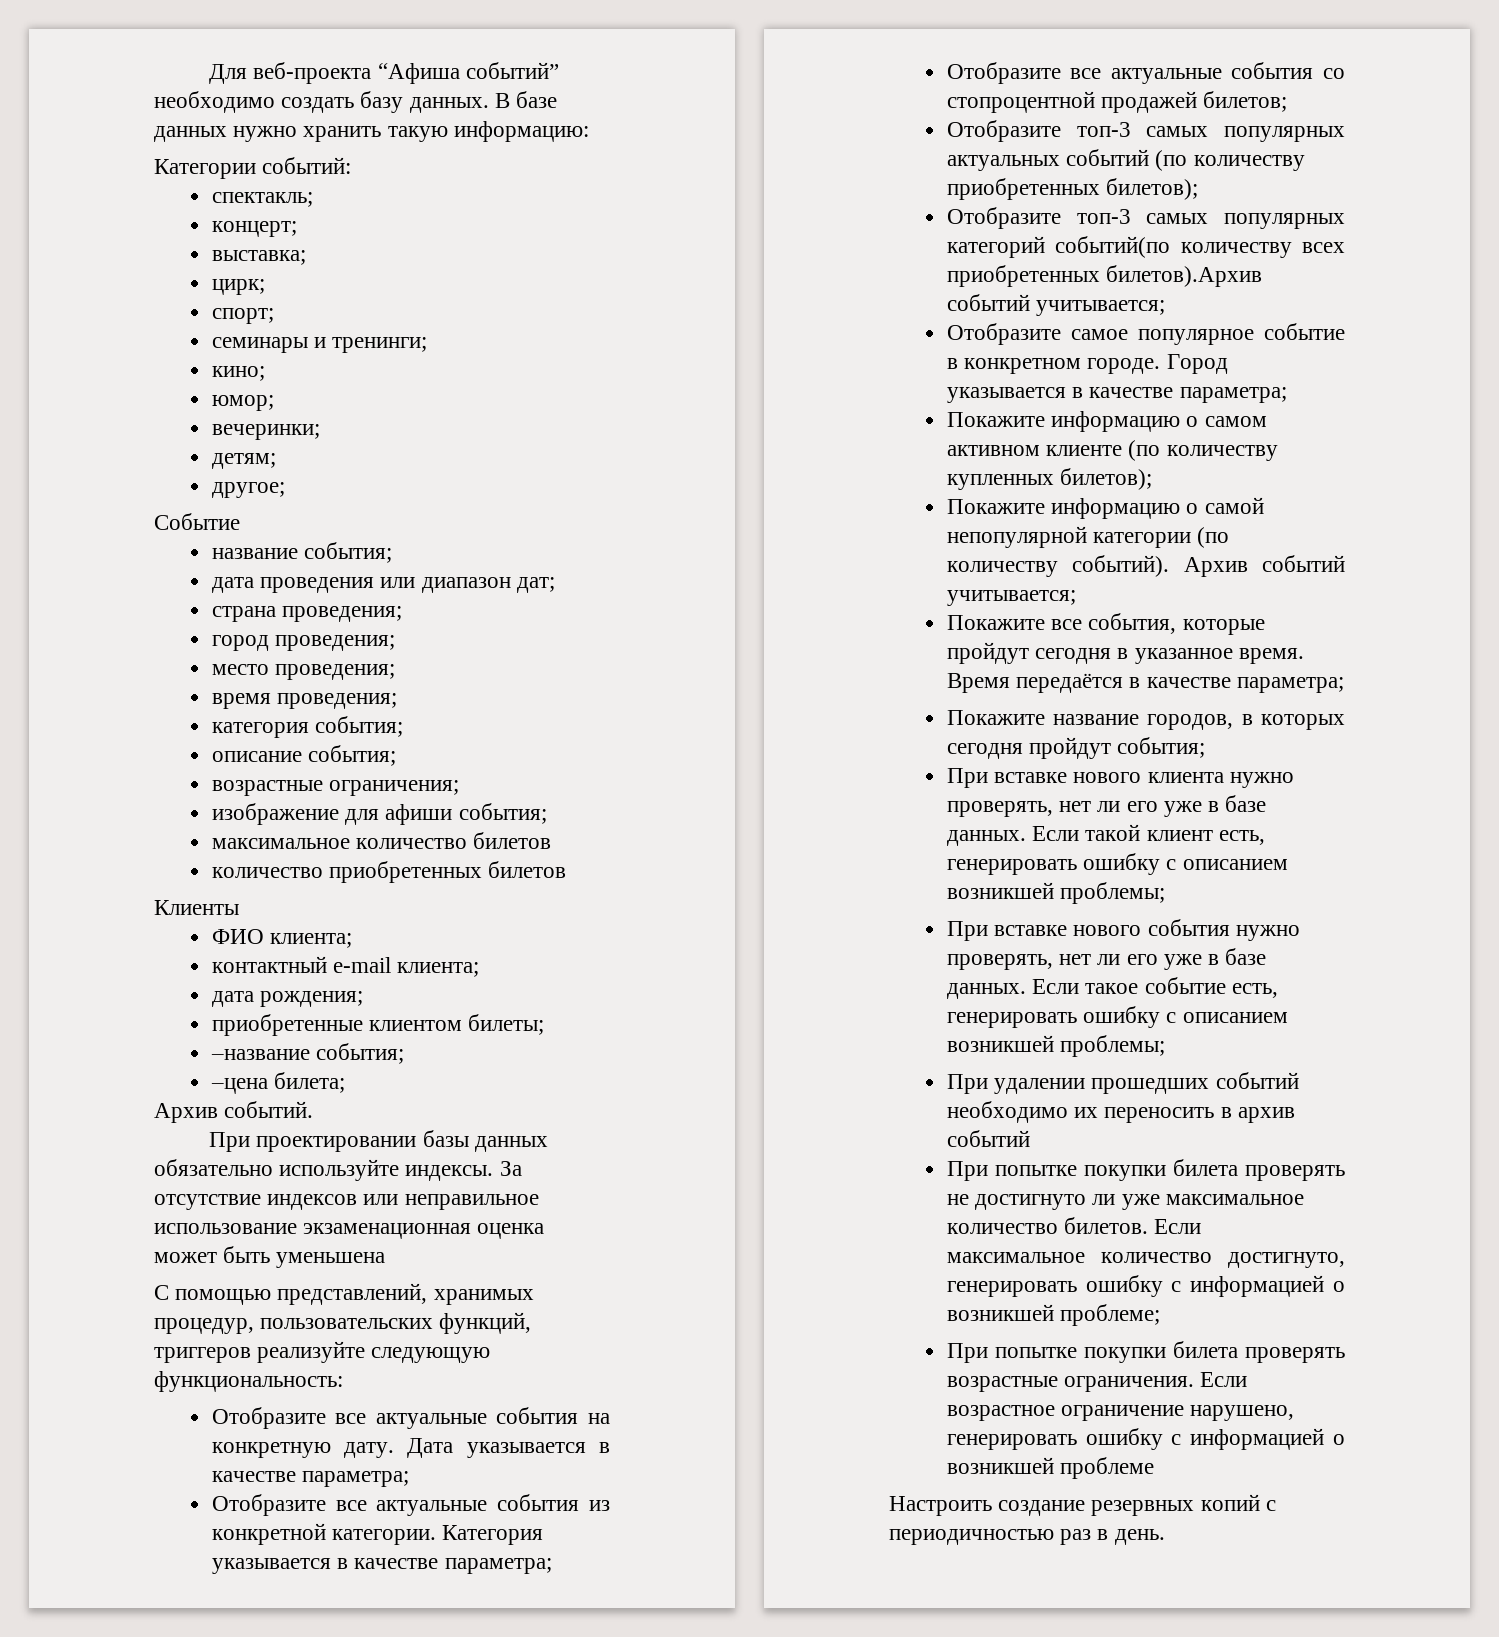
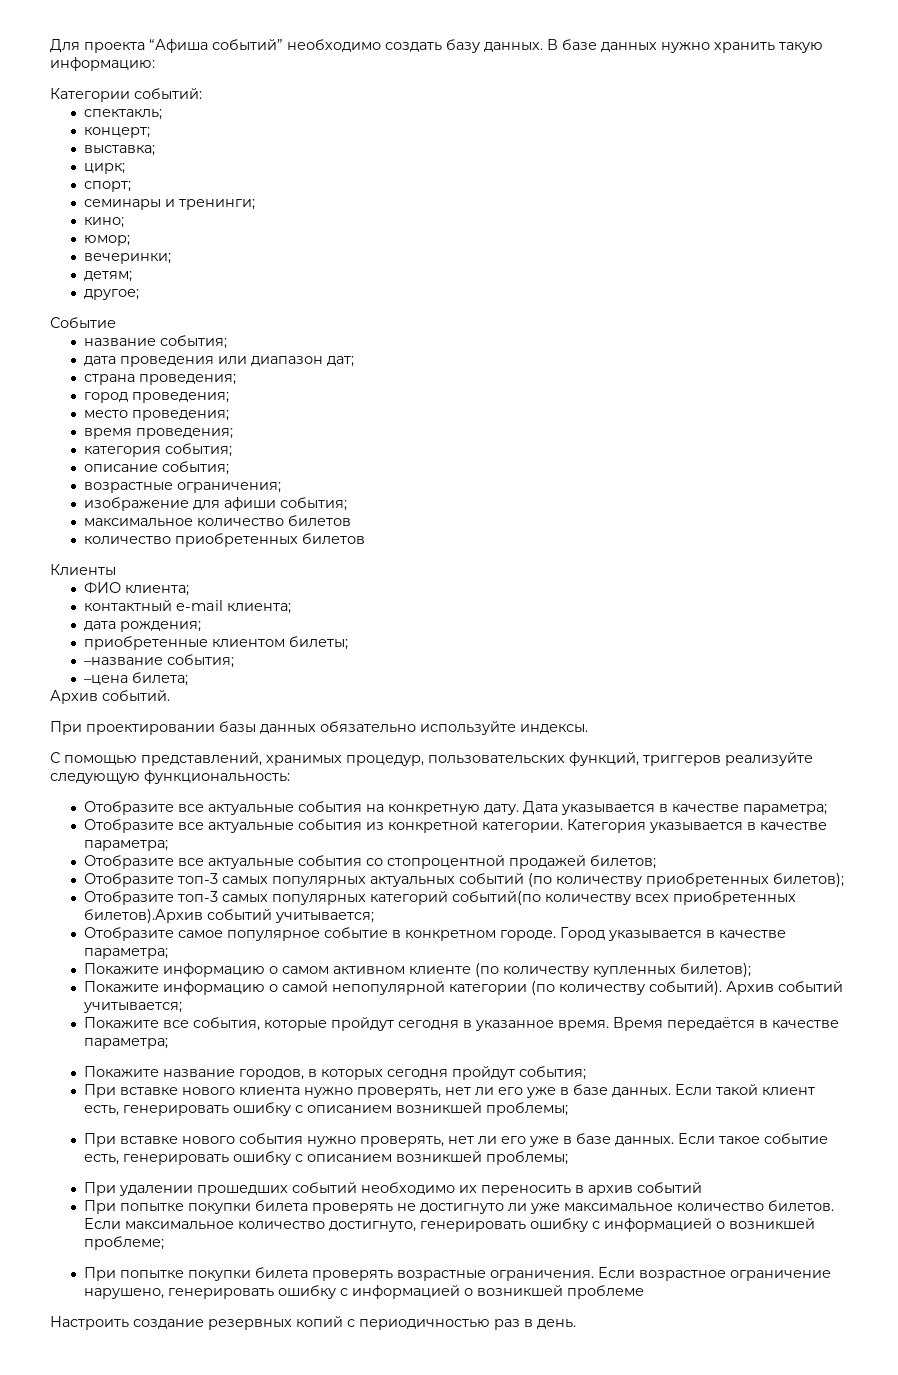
- Для веб-проекта “Афиша событий” необходимо создать базу данных.
+ Для проекта “Афиша событий” необходимо создать базу данных.
- За отсутствие индексов или неправильное использование экзаменационная оценка может быть уменьшена

